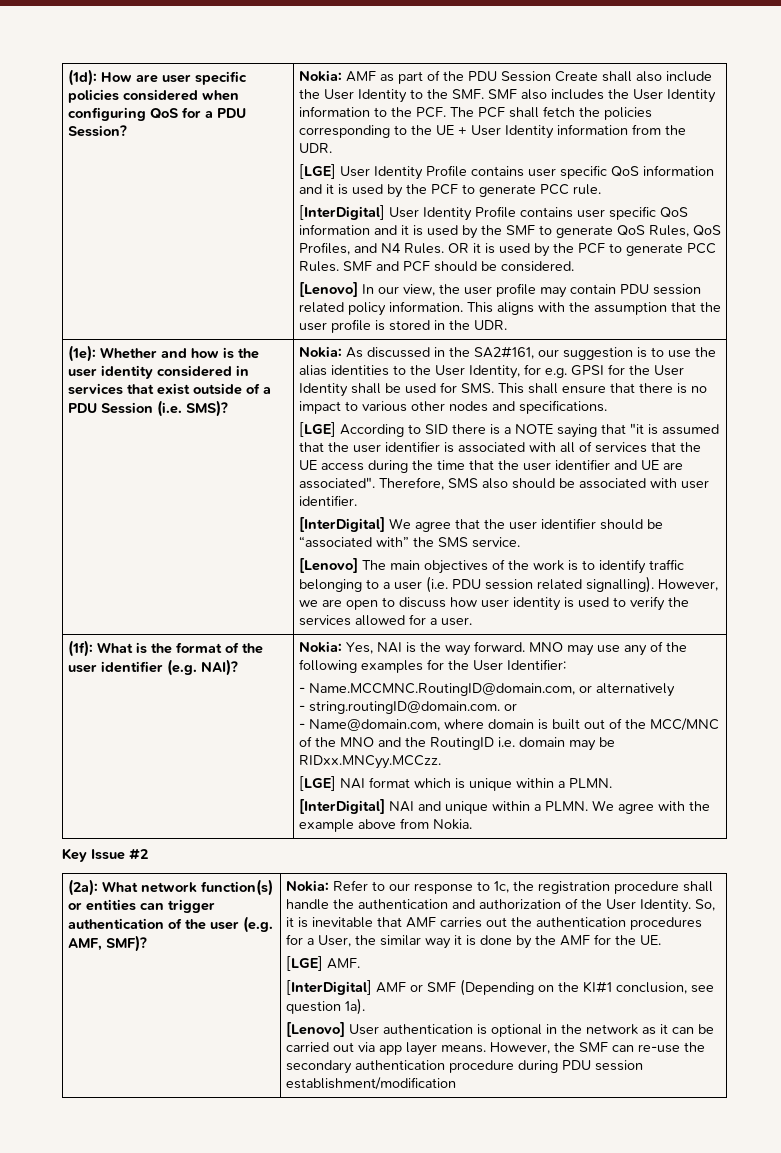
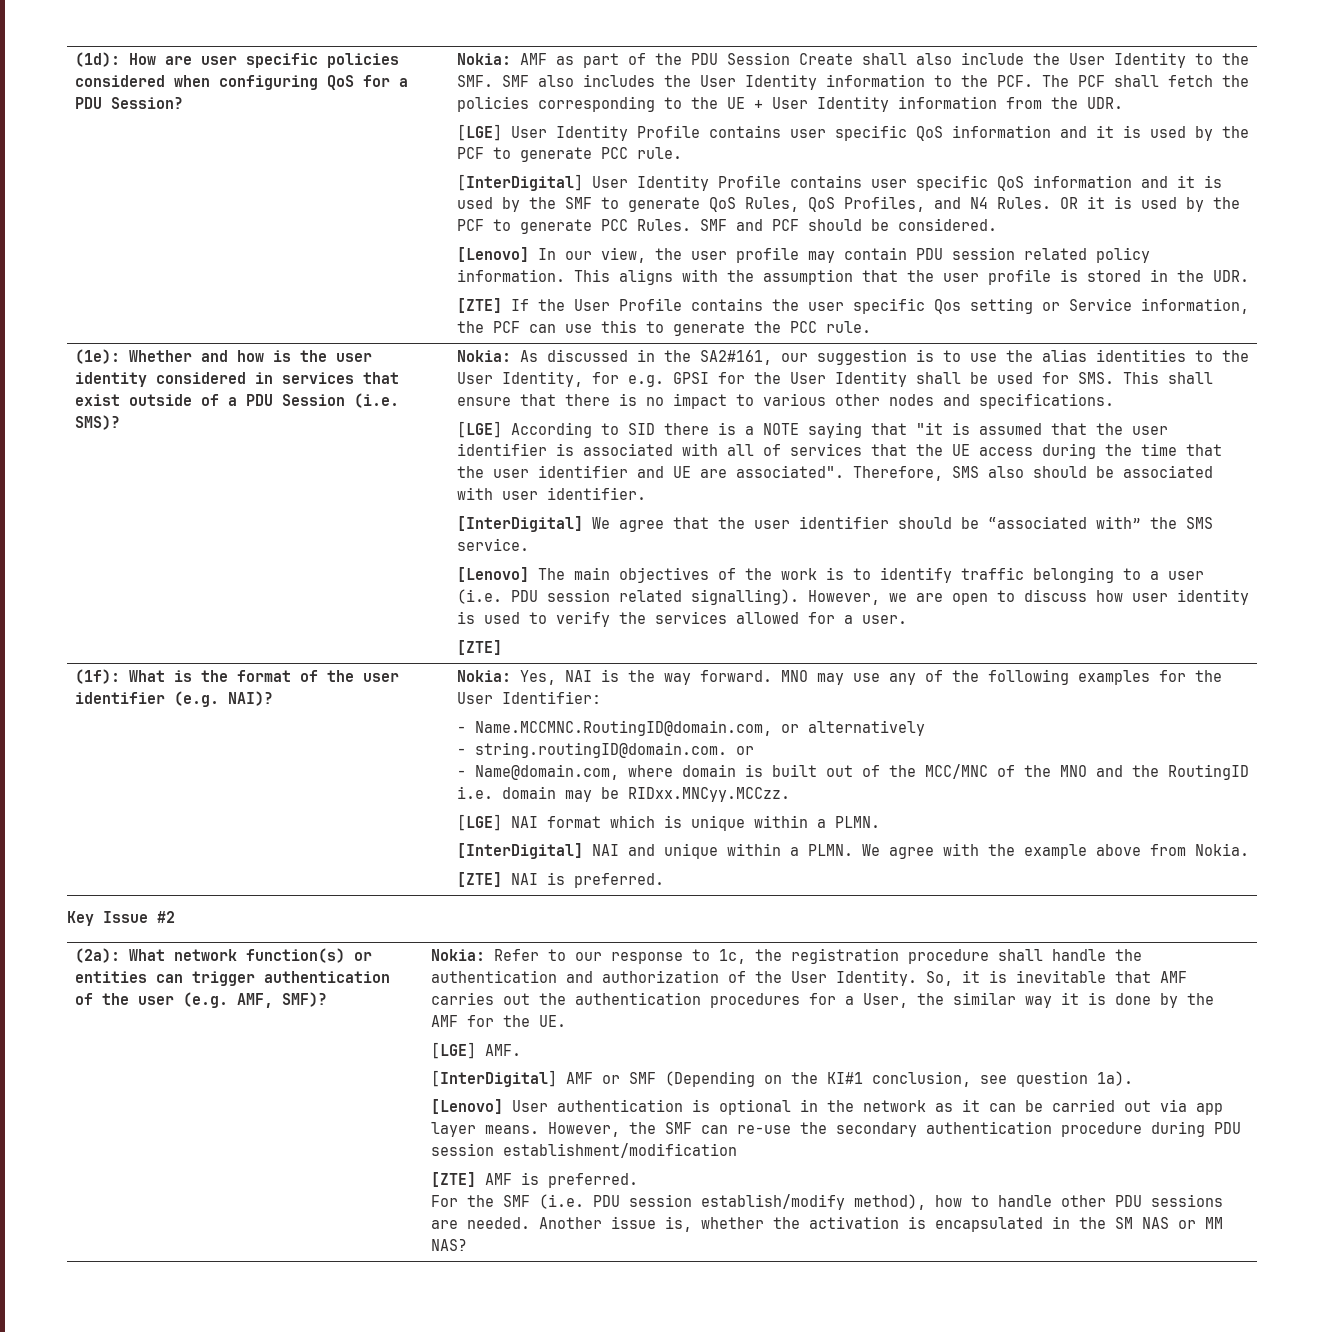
+ [ZTE] If the User Profile contains the user specific Qos setting or Service information, the PCF can use this to generate the PCC rule.
  However, we are open to discuss how user identity is used to verify the services allowed for a user.
+ [ZTE]
+ [ZTE] NAI is preferred.
+ [ZTE] AMF is preferred.
+ For the SMF (i.e. PDU session establish/modify method), how to handle other PDU sessions are needed. Another issue is, whether the activation is encapsulated in the SM NAS or MM NAS?

